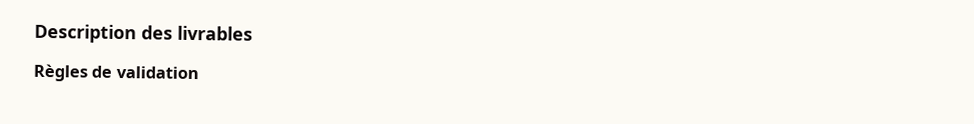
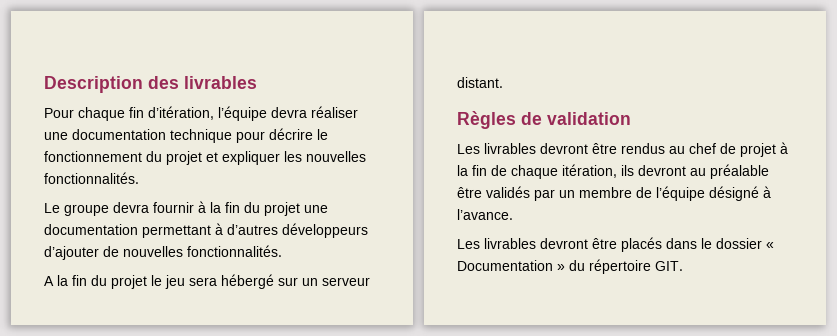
+ Pour chaque fin d’itération, l’équipe devra réaliser une documentation technique pour décrire le fonctionnement du projet et expliquer les nouvelles fonctionnalités.
+ Le groupe devra fournir à la fin du projet une documentation permettant à d’autres développeurs d’ajouter de nouvelles fonctionnalités.
+ A la fin du projet le jeu sera hébergé sur un serveur distant.
  Règles de validation
+ Les livrables devront être rendus au chef de projet à la fin de chaque itération, ils devront au préalable être validés par un membre de l’équipe désigné à l’avance.
+ Les livrables devront être placés dans le dossier « Documentation » du répertoire GIT.

